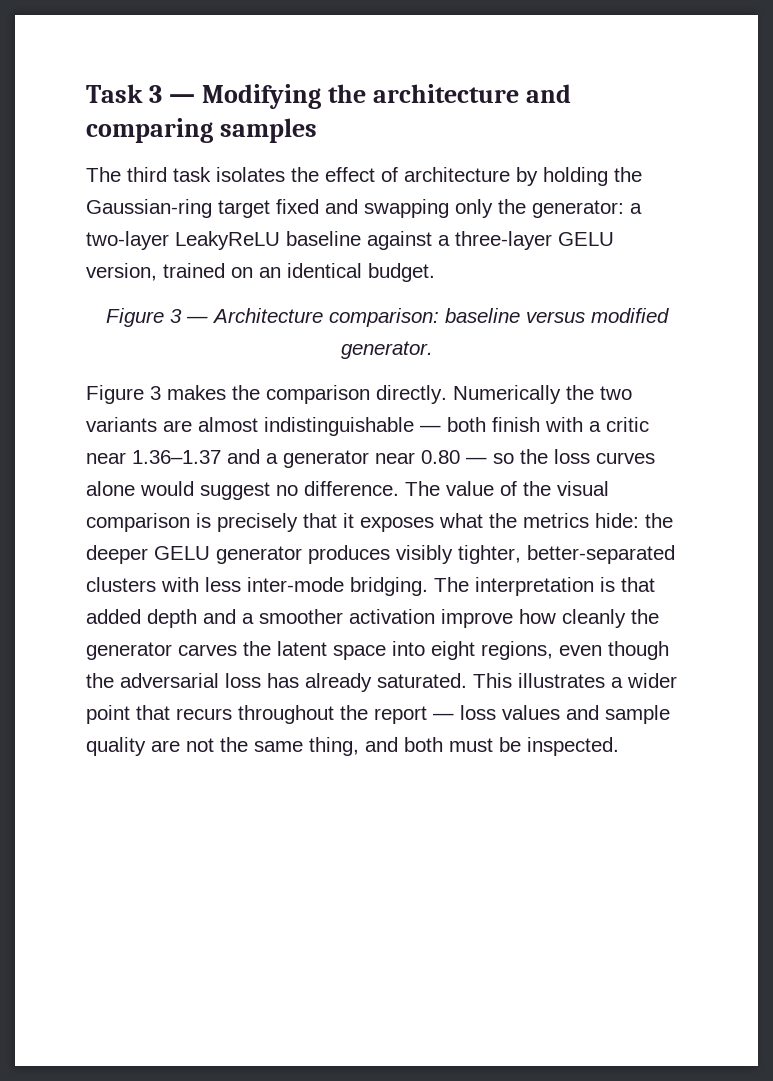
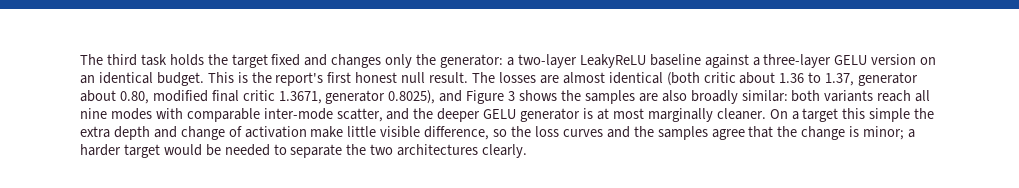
- Task 3 — Modifying the architecture and comparing samples
- The third task isolates the effect of architecture by holding the Gaussian-ring target fixed and swapping only the generator: a two-layer LeakyReLU baseline against a three-layer GELU version, trained on an identical budget.
- Figure 3 — Architecture comparison: baseline versus modified generator.
- Figure 3 makes the comparison directly. Numerically the two variants are almost indistinguishable — both finish with a critic near 1.36–1.37 and a generator near 0.80 — so the loss curves alone would suggest no difference. The value of the visual comparison is precisely that it exposes what the metrics hide: the deeper GELU generator produces visibly tighter, better-separated clusters with less inter-mode bridging. The interpretation is that added depth and a smoother activation improve how cleanly the generator carves the latent space into eight regions, even though the adversarial loss has already saturated. This illustrates a wider point that recurs throughout the report — loss values and sample quality are not the same thing, and both must be inspected.
+ The third task holds the target fixed and changes only the generator: a two-layer LeakyReLU baseline against a three-layer GELU version on an identical budget. This is the report's first honest null result. The losses are almost identical (both critic about 1.36 to 1.37, generator about 0.80, modified final critic 1.3671, generator 0.8025), and Figure 3 shows the samples are also broadly similar: both variants reach all nine modes with comparable inter-mode scatter, and the deeper GELU generator is at most marginally cleaner. On a target this simple the extra depth and change of activation make little visible difference, so the loss curves and the samples agree that the change is minor; a harder target would be needed to separate the two architectures clearly.

